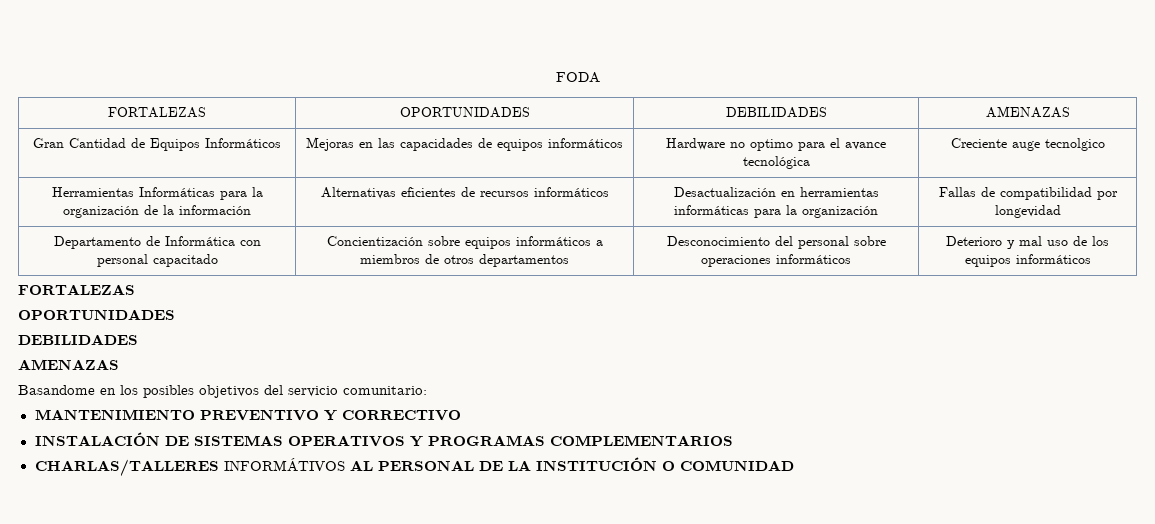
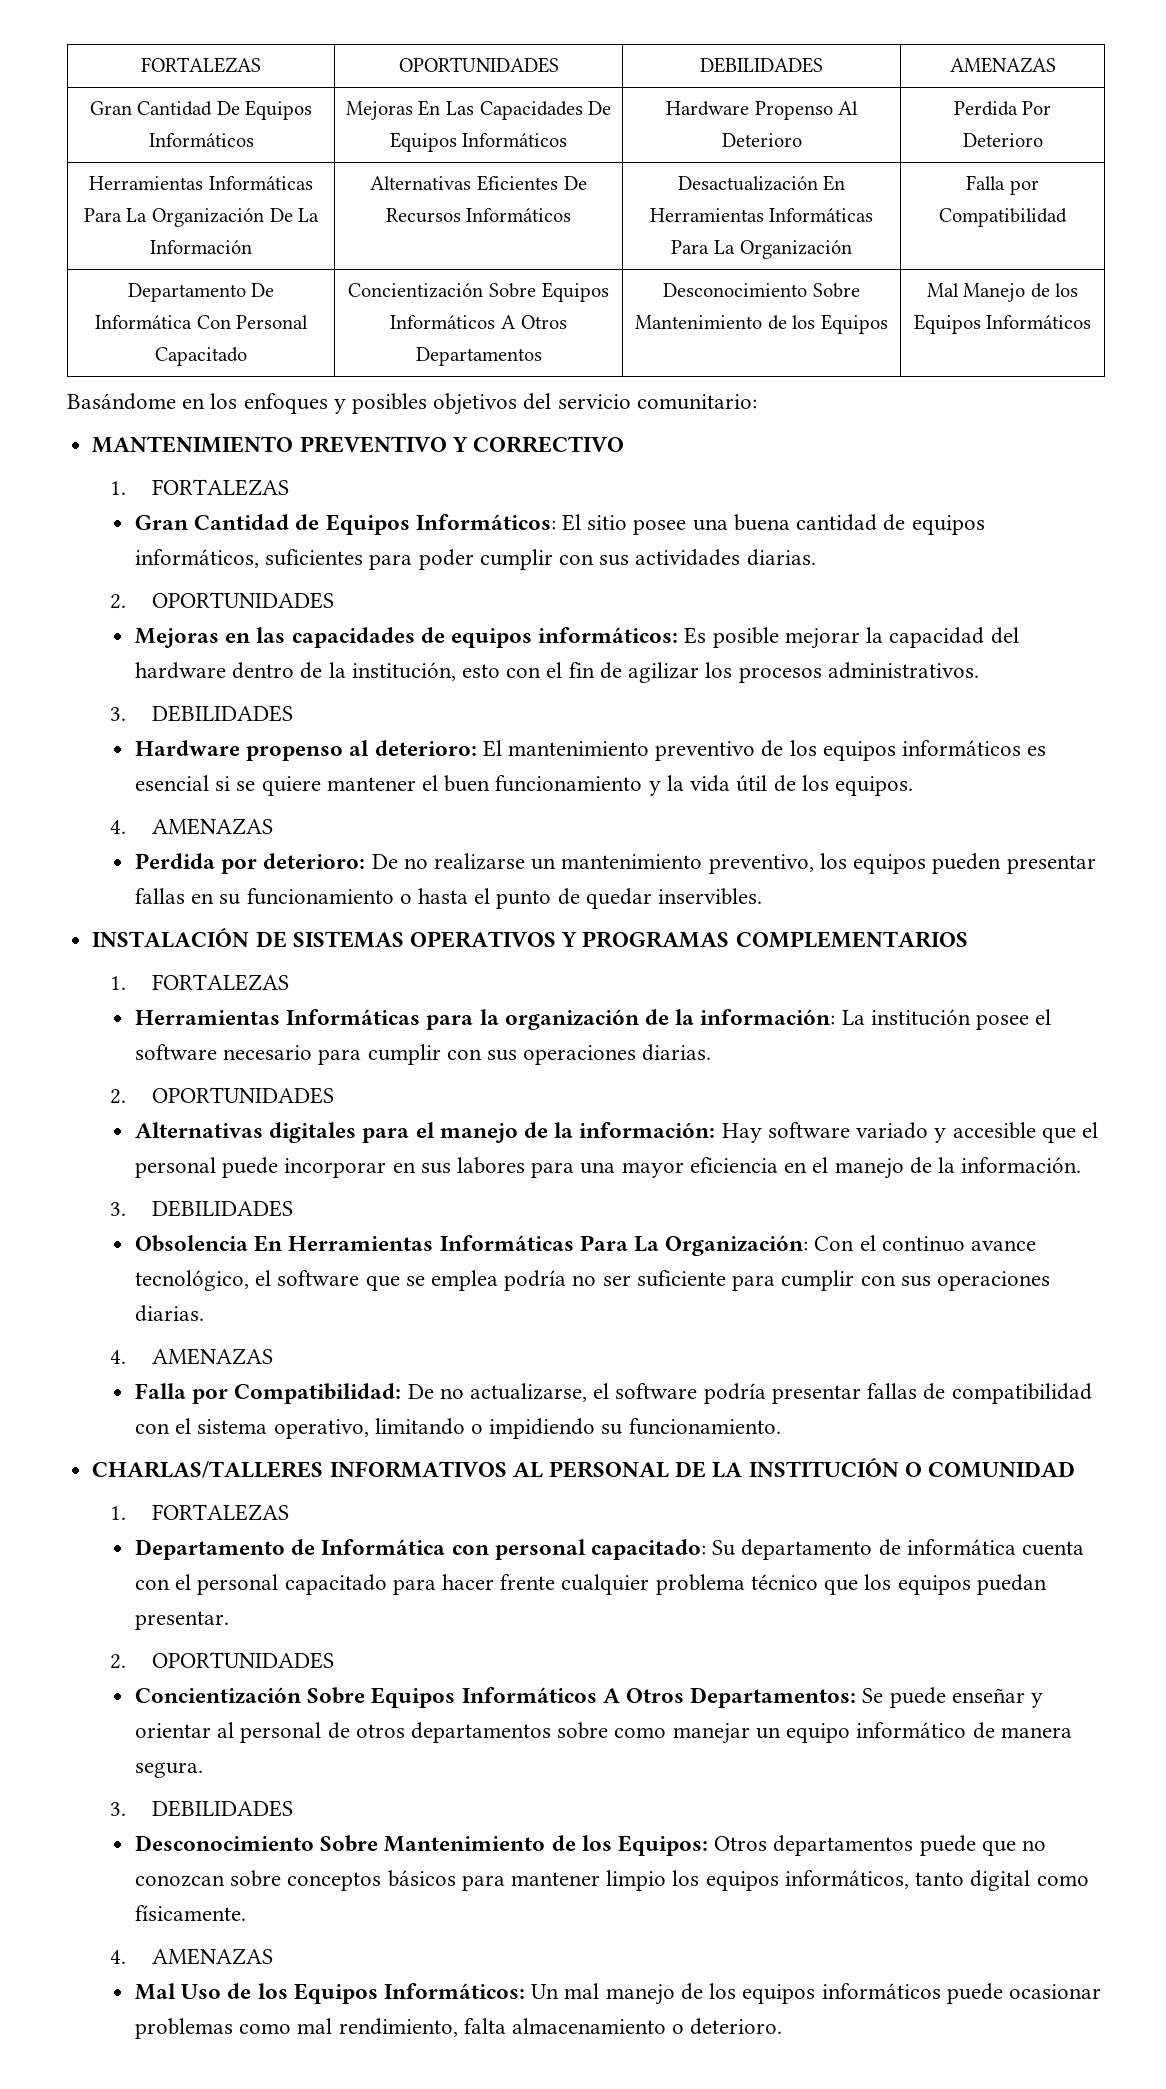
- FODA
- Gran Cantidad de Equipos Informáticos | Mejoras en las capacidades de equipos informáticos | Hardware no optimo para el avance tecnológica | Creciente auge tecnolgico
- Herramientas Informáticas para la organización de la información | Alternativas eficientes de recursos informáticos | Desactualización en herramientas informáticas para la organización | Fallas de compatibilidad por longevidad
- Departamento de Informática con personal capacitado | Concientización sobre equipos informáticos a miembros de otros departamentos | Desconocimiento del personal sobre operaciones informáticos | Deterioro y mal uso de los equipos informáticos
- FORTALEZAS
- OPORTUNIDADES
- DEBILIDADES
- AMENAZAS
- Basandome en los posibles objetivos del servicio comunitario:
+ Gran Cantidad De Equipos Informáticos | Mejoras En Las Capacidades De Equipos Informáticos | Hardware Propenso Al Deterioro | Perdida Por Deterioro
+ Herramientas Informáticas Para La Organización De La Información | Alternativas Eficientes De Recursos Informáticos | Desactualización En Herramientas Informáticas Para La Organización | Falla por Compatibilidad
+ Departamento De Informática Con Personal Capacitado | Concientización Sobre Equipos Informáticos A Otros Departamentos | Desconocimiento Sobre Mantenimiento de los Equipos | Mal Manejo de los Equipos Informáticos
+ Basándome en los enfoques y posibles objetivos del servicio comunitario:
  MANTENIMIENTO PREVENTIVO Y CORRECTIVO
+ 1. FORTALEZAS
+ Gran Cantidad de Equipos Informáticos: El sitio posee una buena cantidad de equipos informáticos, suficientes para poder cumplir con sus actividades diarias.
+ 2. OPORTUNIDADES
+ Mejoras en las capacidades de equipos informáticos: Es posible mejorar la capacidad del hardware dentro de la institución, esto con el fin de agilizar los procesos administrativos.
+ 3. DEBILIDADES
+ Hardware propenso al deterioro: El mantenimiento preventivo de los equipos informáticos es esencial si se quiere mantener el buen funcionamiento y la vida útil de los equipos.
+ 4. AMENAZAS
+ Perdida por deterioro: De no realizarse un mantenimiento preventivo, los equipos pueden presentar fallas en su funcionamiento o hasta el punto de quedar inservibles.
  INSTALACIÓN DE SISTEMAS OPERATIVOS Y PROGRAMAS COMPLEMENTARIOS
+ 1. FORTALEZAS
+ Herramientas Informáticas para la organización de la información: La institución posee el software necesario para cumplir con sus operaciones diarias.
+ 2. OPORTUNIDADES
+ Alternativas digitales para el manejo de la información: Hay software variado y accesible que el personal puede incorporar en sus labores para una mayor eficiencia en el manejo de la información.
+ 3. DEBILIDADES
+ Obsolencia En Herramientas Informáticas Para La Organización: Con el continuo avance tecnológico, el software que se emplea podría no ser suficiente para cumplir con sus operaciones diarias.
+ 4. AMENAZAS
+ Falla por Compatibilidad: De no actualizarse, el software podría presentar fallas de compatibilidad con el sistema operativo, limitando o impidiendo su funcionamiento.
- CHARLAS/TALLERES INFORMÁTIVOS AL PERSONAL DE LA INSTITUCIÓN O COMUNIDAD
+ CHARLAS/TALLERES INFORMATIVOS AL PERSONAL DE LA INSTITUCIÓN O COMUNIDAD
+ 1. FORTALEZAS
+ Departamento de Informática con personal capacitado: Su departamento de informática cuenta con el personal capacitado para hacer frente cualquier problema técnico que los equipos puedan presentar.
+ 2. OPORTUNIDADES
+ Concientización Sobre Equipos Informáticos A Otros Departamentos: Se puede enseñar y orientar al personal de otros departamentos sobre como manejar un equipo informático de manera segura.
+ 3. DEBILIDADES
+ Desconocimiento Sobre Mantenimiento de los Equipos: Otros departamentos puede que no conozcan sobre conceptos básicos para mantener limpio los equipos informáticos, tanto digital como físicamente.
+ 4. AMENAZAS
+ Mal Uso de los Equipos Informáticos: Un mal manejo de los equipos informáticos puede ocasionar problemas como mal rendimiento, falta almacenamiento o deterioro.

